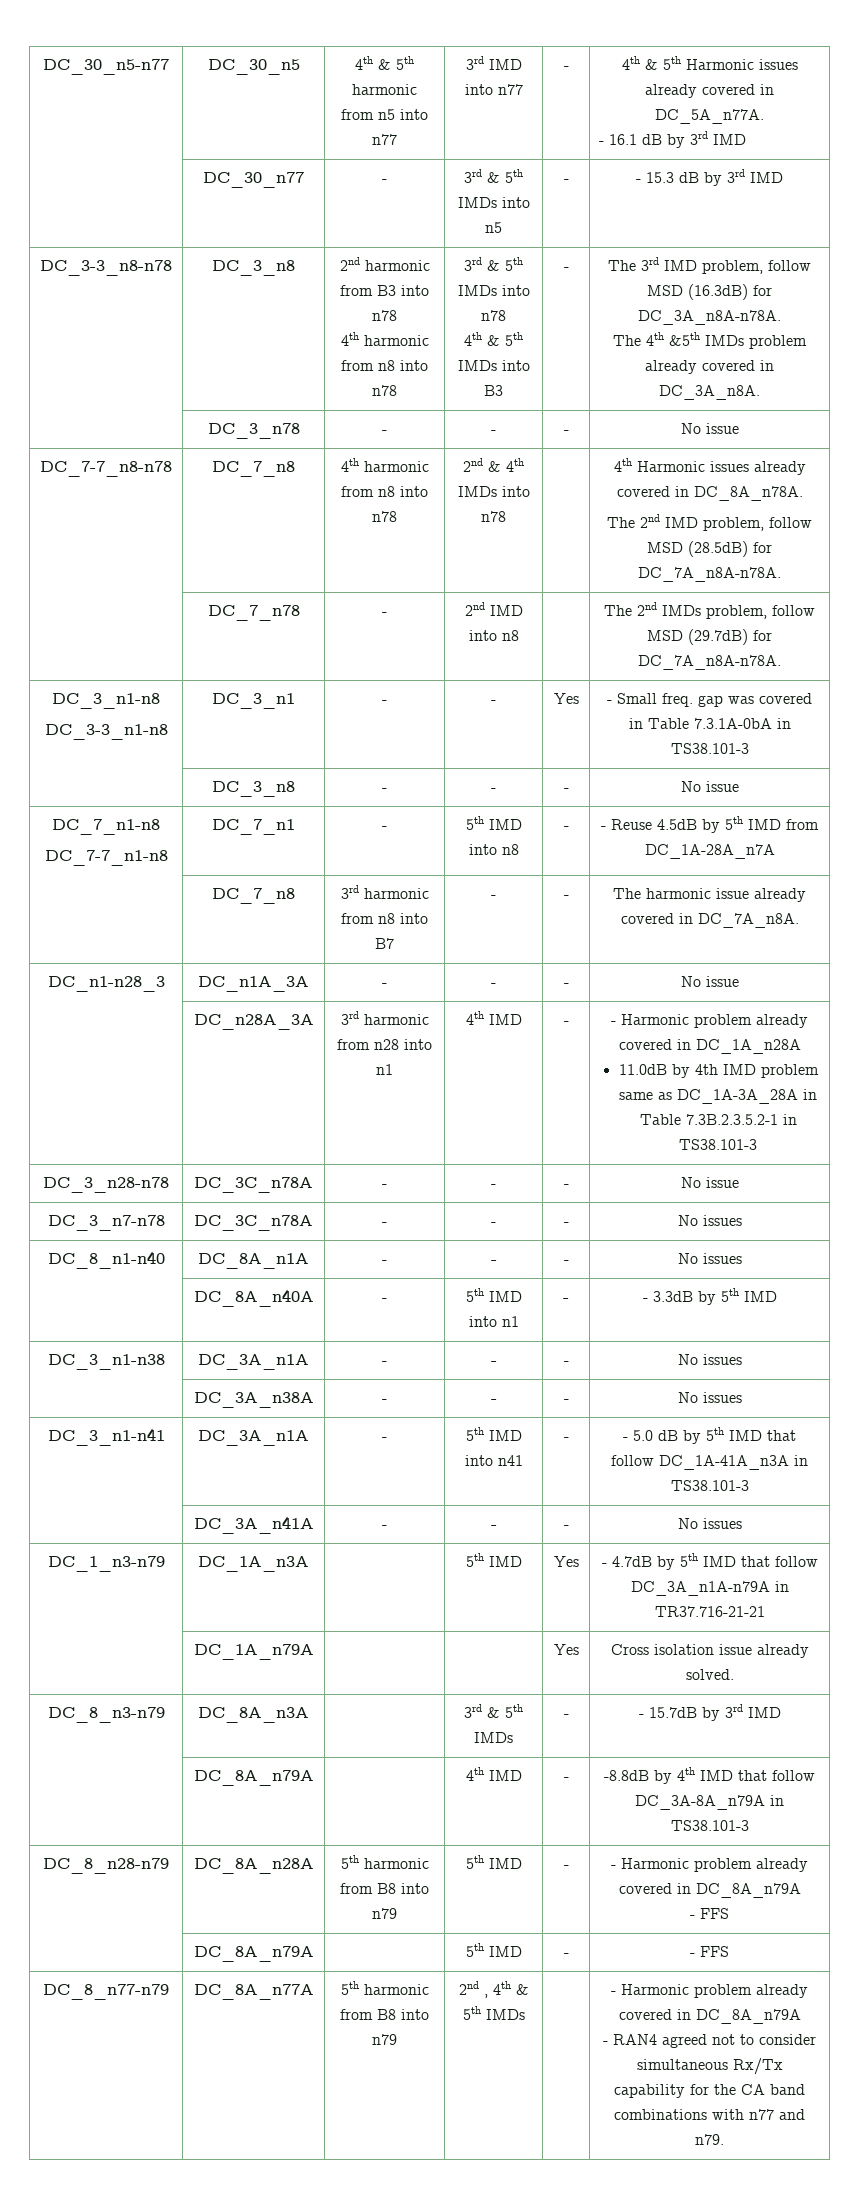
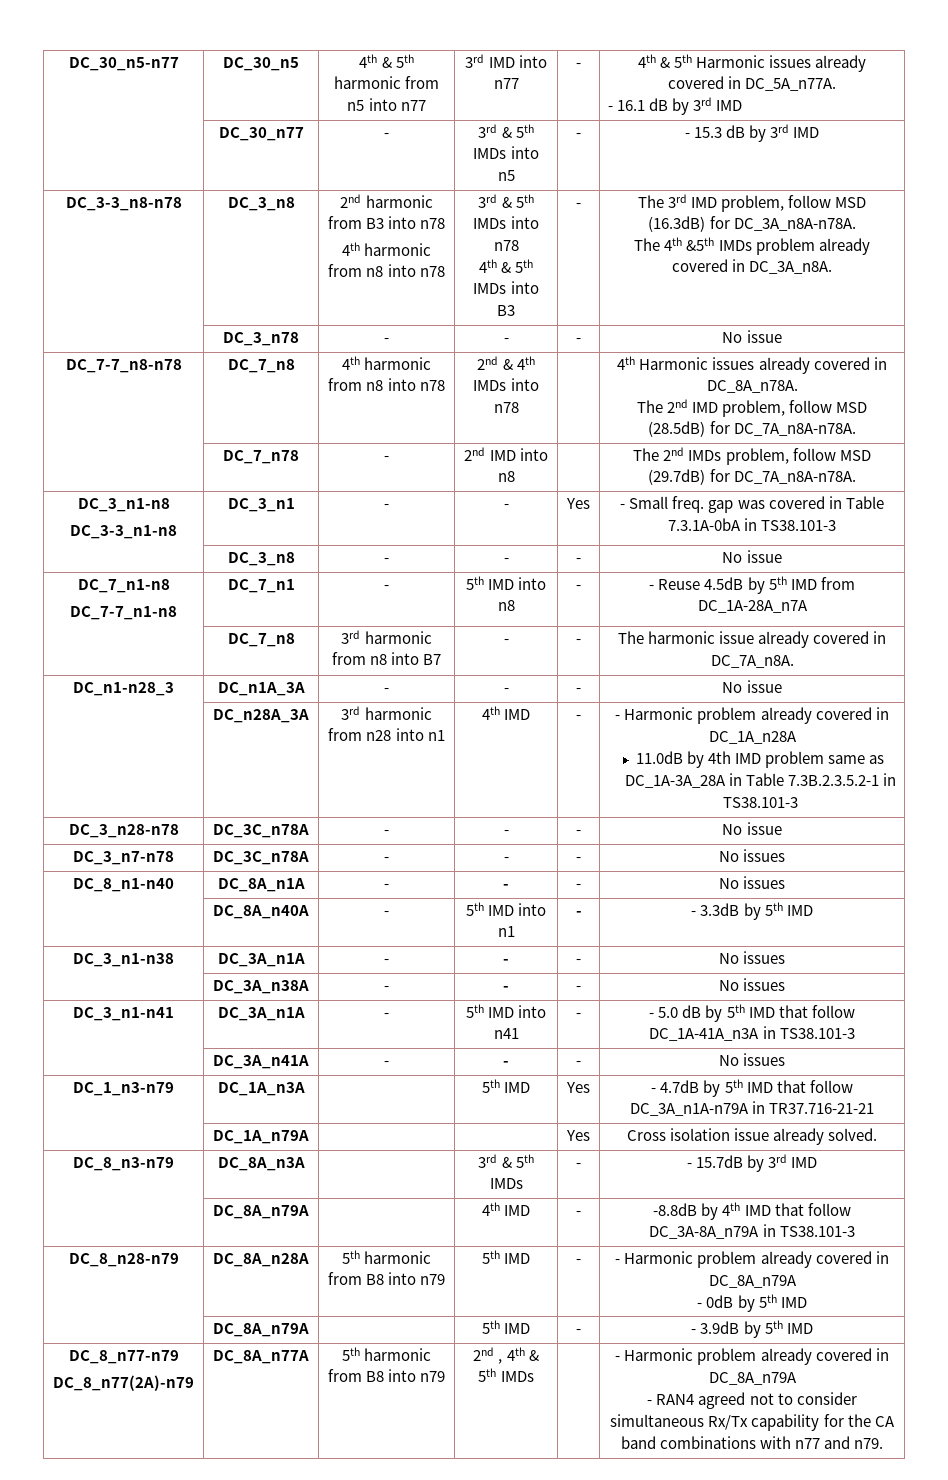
  DC_8_n28-n79 | DC_8A_n28A | 5th harmonic from B8 into n79 | 5th IMD | - | - Harmonic problem already covered in DC_8A_n79A
- - FFS
+ - 0dB by 5th IMD
- | DC_8A_n79A | | 5th IMD | - | - FFS
+ | DC_8A_n79A | | 5th IMD | - | - 3.9dB by 5th IMD
- DC_8_n77-n79 | DC_8A_n77A | 5th harmonic from B8 into n79 | 2nd , 4th & 5th IMDs | | - Harmonic problem already covered in DC_8A_n79A
+ DC_8_n77-n79
+ DC_8_n77(2A)-n79 | DC_8A_n77A | 5th harmonic from B8 into n79 | 2nd , 4th & 5th IMDs | | - Harmonic problem already covered in DC_8A_n79A

